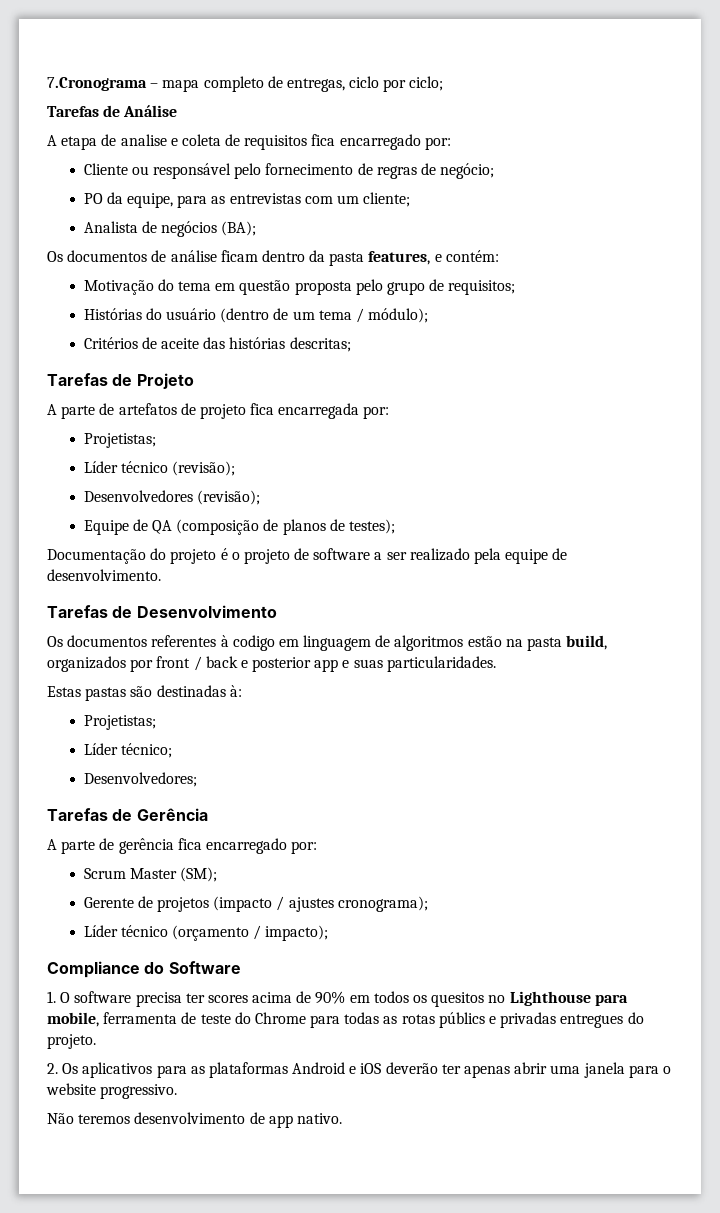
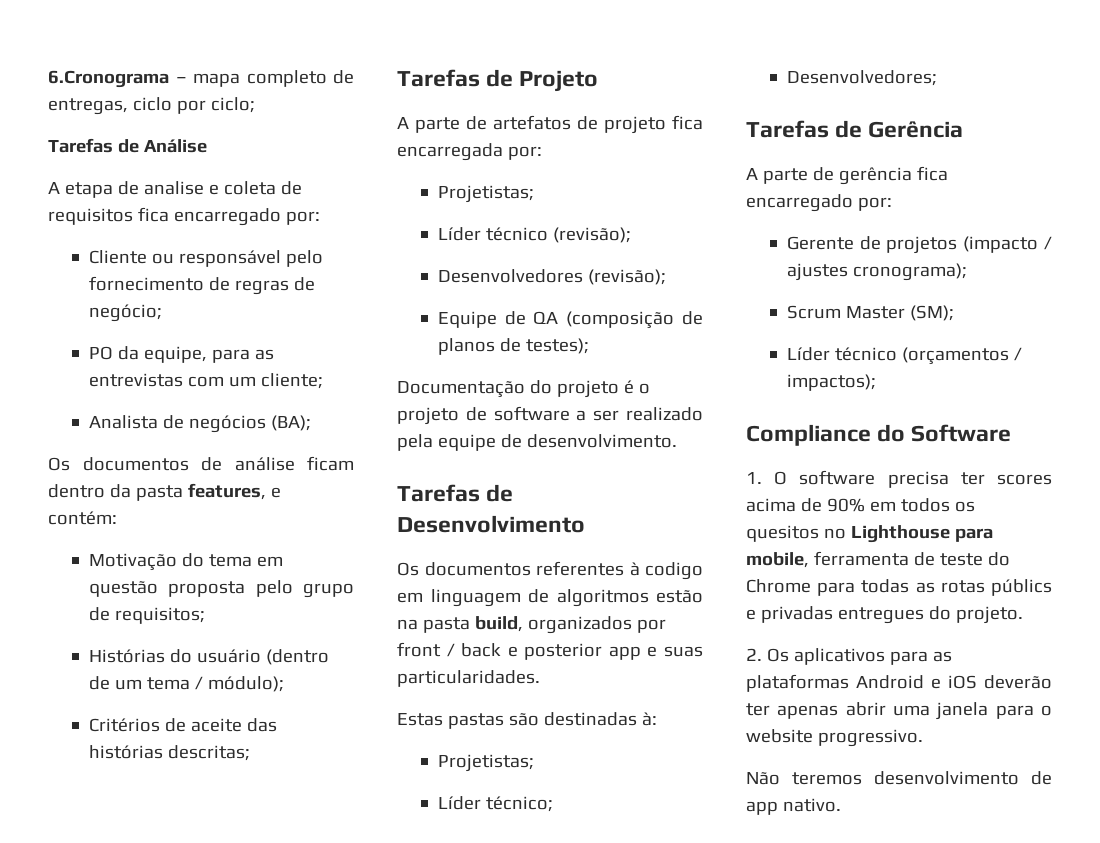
- 7.Cronograma – mapa completo de entregas, ciclo por ciclo;
+ 6.Cronograma – mapa completo de entregas, ciclo por ciclo;
- Scrum Master (SM);
- Líder técnico (orçamento / impacto);
+ Scrum Master (SM);
+ Líder técnico (orçamentos / impactos);

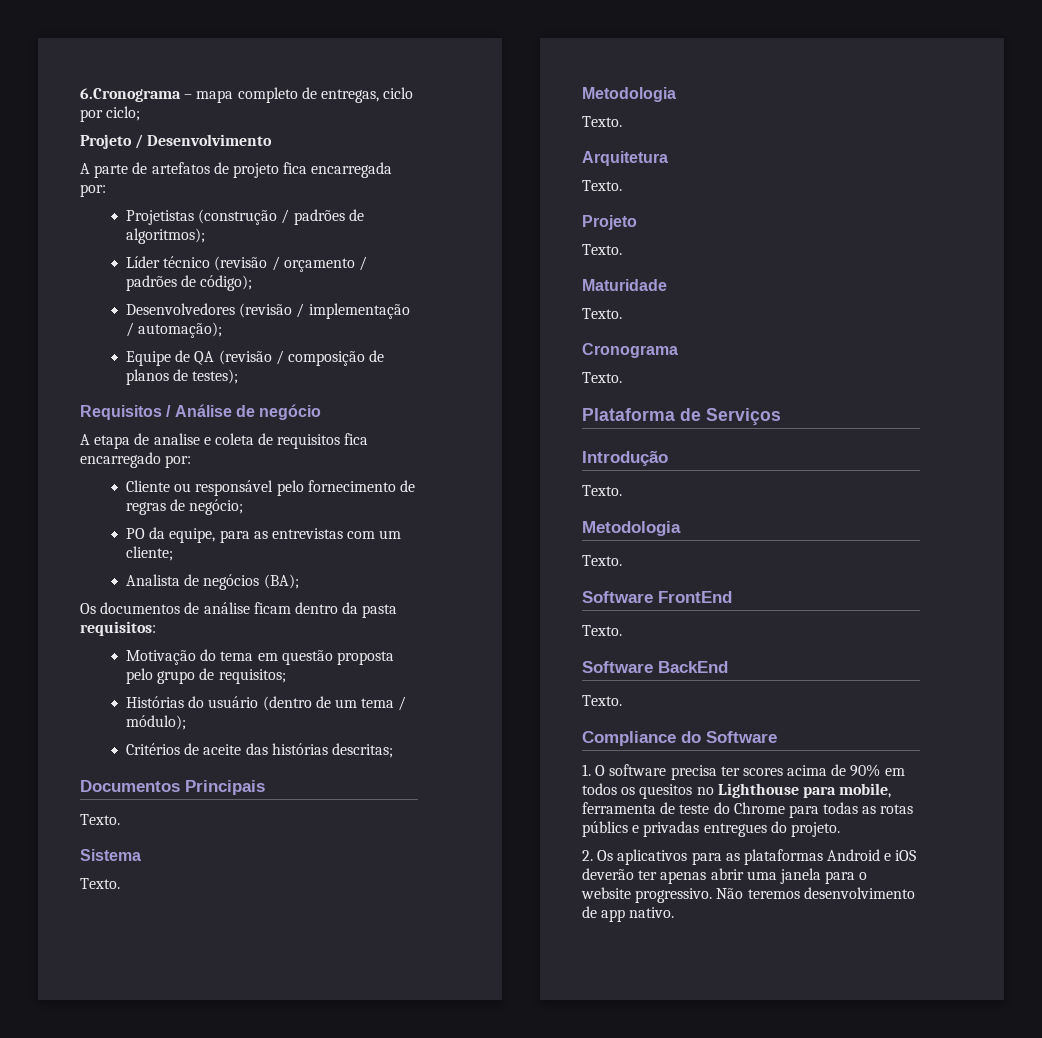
- Tarefas de Análise
+ Projeto / Desenvolvimento
+ A parte de artefatos de projeto fica encarregada por:
+ Projetistas (construção / padrões de algoritmos);
+ Líder técnico (revisão / orçamento / padrões de código);
+ Desenvolvedores (revisão / implementação / automação);
+ Equipe de QA (revisão / composição de planos de testes);
+ Requisitos / Análise de negócio
- Os documentos de análise ficam dentro da pasta features, e contém:
+ Os documentos de análise ficam dentro da pasta requisitos:
- Tarefas de Projeto
- A parte de artefatos de projeto fica encarregada por:
- Projetistas;
- Líder técnico (revisão);
- Desenvolvedores (revisão);
- Equipe de QA (composição de planos de testes);
- Documentação do projeto é o projeto de software a ser realizado pela equipe de desenvolvimento.
- Tarefas de Desenvolvimento
- Os documentos referentes à codigo em linguagem de algoritmos estão na pasta build, organizados por front / back e posterior app e suas particularidades.
- Estas pastas são destinadas à:
- Projetistas;
- Líder técnico;
- Desenvolvedores;
- Tarefas de Gerência
- A parte de gerência fica encarregado por:
- Gerente de projetos (impacto / ajustes cronograma);
- Scrum Master (SM);
- Líder técnico (orçamentos / impactos);
+ Documentos Principais
+ Texto.
+ Sistema
+ Texto.
+ Metodologia
+ Texto.
+ Arquitetura
+ Texto.
+ Projeto
+ Texto.
+ Maturidade
+ Texto.
+ Cronograma
+ Texto.
+ Plataforma de Serviços
+ Introdução
+ Texto.
+ Metodologia
+ Texto.
+ Software FrontEnd
+ Texto.
+ Software BackEnd
+ Texto.
- 2. Os aplicativos para as plataformas Android e iOS deverão ter apenas abrir uma janela para o website progressivo.
- Não teremos desenvolvimento de app nativo.
+ 2. Os aplicativos para as plataformas Android e iOS deverão ter apenas abrir uma janela para o website progressivo. Não teremos desenvolvimento de app nativo.

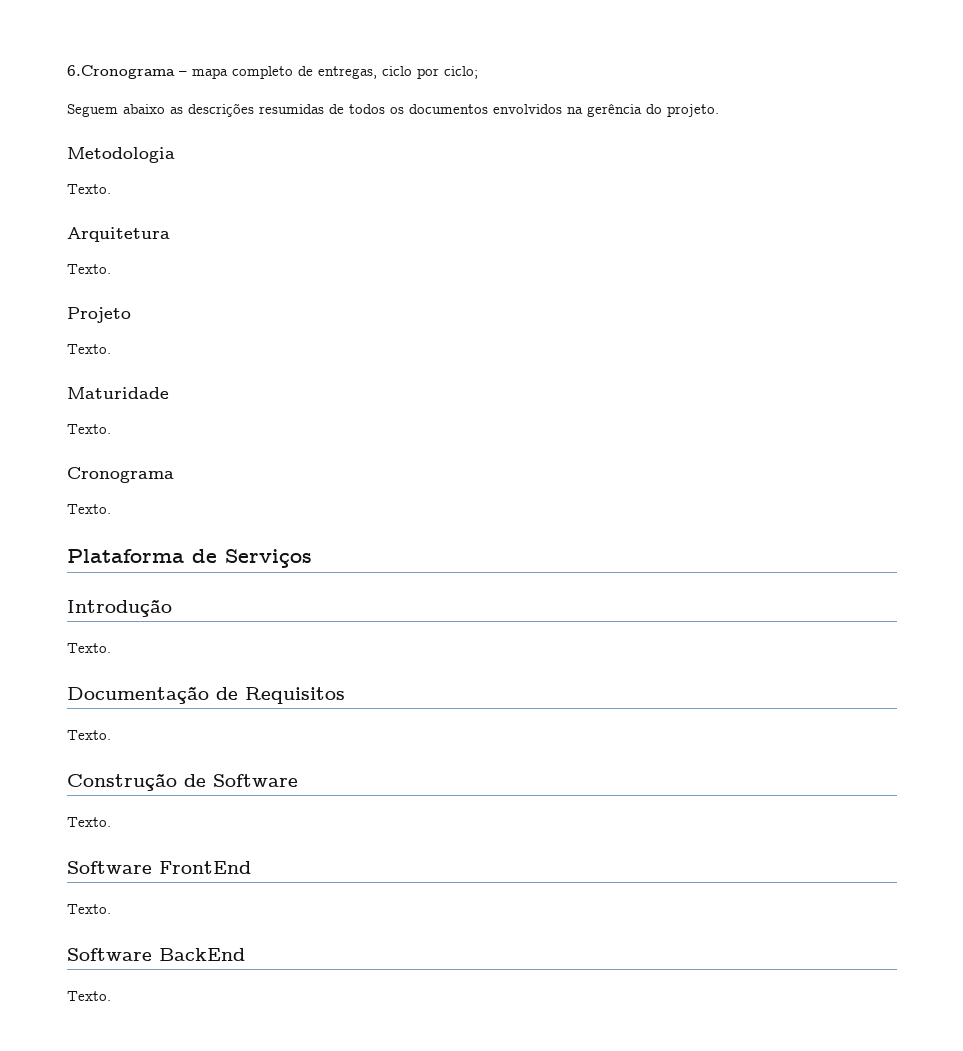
- Projeto / Desenvolvimento
- A parte de artefatos de projeto fica encarregada por:
- Projetistas (construção / padrões de algoritmos);
- Líder técnico (revisão / orçamento / padrões de código);
- Desenvolvedores (revisão / implementação / automação);
- Equipe de QA (revisão / composição de planos de testes);
- Requisitos / Análise de negócio
- A etapa de analise e coleta de requisitos fica encarregado por:
- Cliente ou responsável pelo fornecimento de regras de negócio;
- PO da equipe, para as entrevistas com um cliente;
- Analista de negócios (BA);
- Os documentos de análise ficam dentro da pasta requisitos:
- Motivação do tema em questão proposta pelo grupo de requisitos;
- Histórias do usuário (dentro de um tema / módulo);
- Critérios de aceite das histórias descritas;
- Documentos Principais
- Texto.
- Sistema
- Texto.
+ Seguem abaixo as descrições resumidas de todos os documentos envolvidos na gerência do projeto.
  Introdução
  Texto.
- Metodologia
+ Documentação de Requisitos
+ Texto.
+ Construção de Software
- Compliance do Software
- 1. O software precisa ter scores acima de 90% em todos os quesitos no Lighthouse para mobile, ferramenta de teste do Chrome para todas as rotas públics e privadas entregues do projeto.
- 2. Os aplicativos para as plataformas Android e iOS deverão ter apenas abrir uma janela para o website progressivo. Não teremos desenvolvimento de app nativo.

